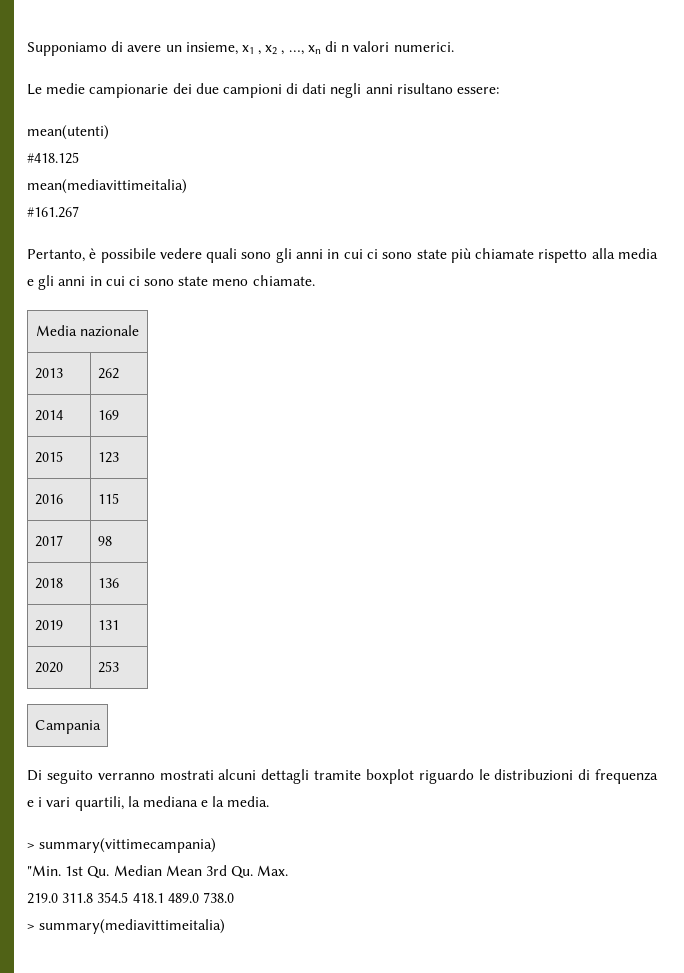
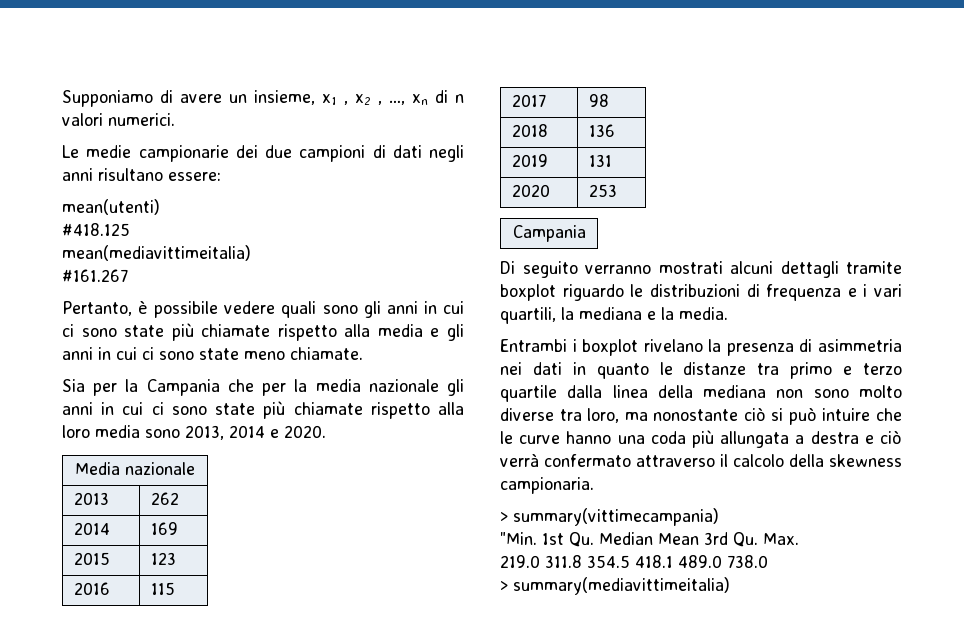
+ Sia per la Campania che per la media nazionale gli anni in cui ci sono state più chiamate rispetto alla loro media sono 2013, 2014 e 2020.
+ Entrambi i boxplot rivelano la presenza di asimmetria nei dati in quanto le distanze tra primo e terzo quartile dalla linea della mediana non sono molto diverse tra loro, ma nonostante ciò si può intuire che le curve hanno una coda più allungata a destra e ciò verrà confermato attraverso il calcolo della skewness campionaria.

